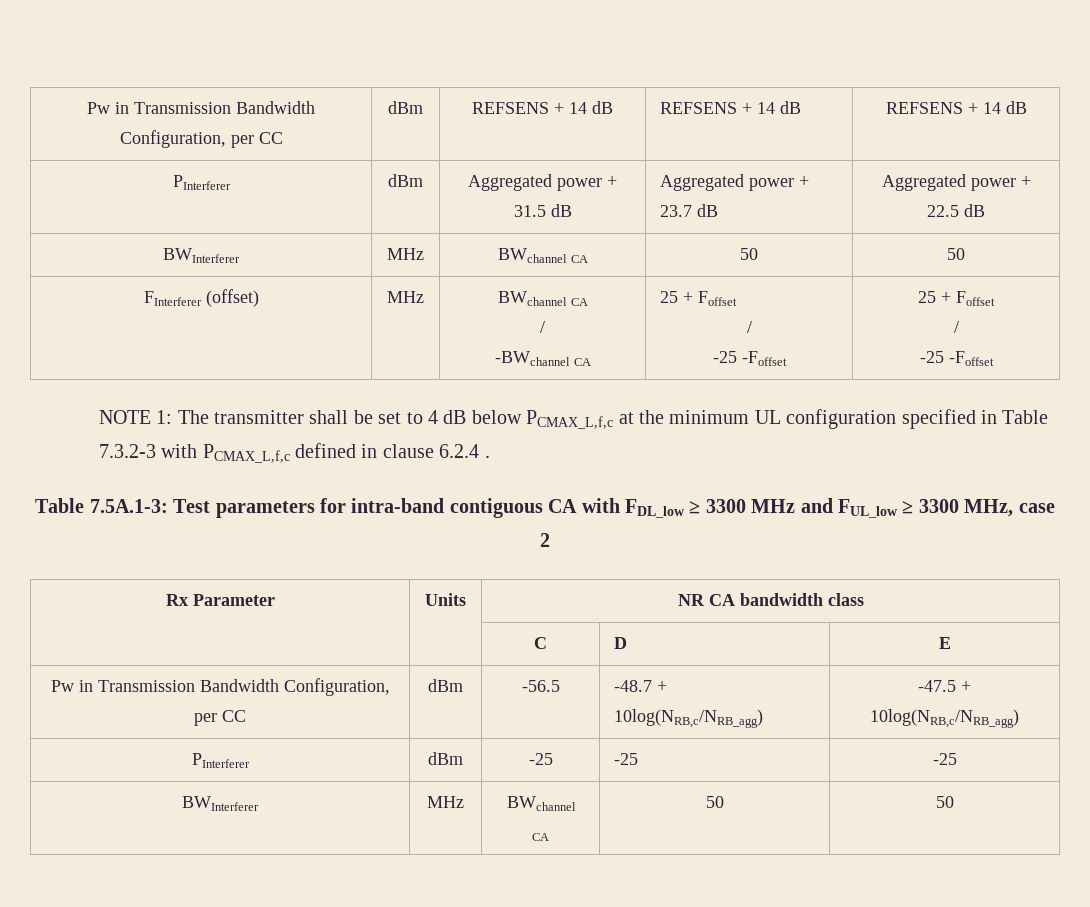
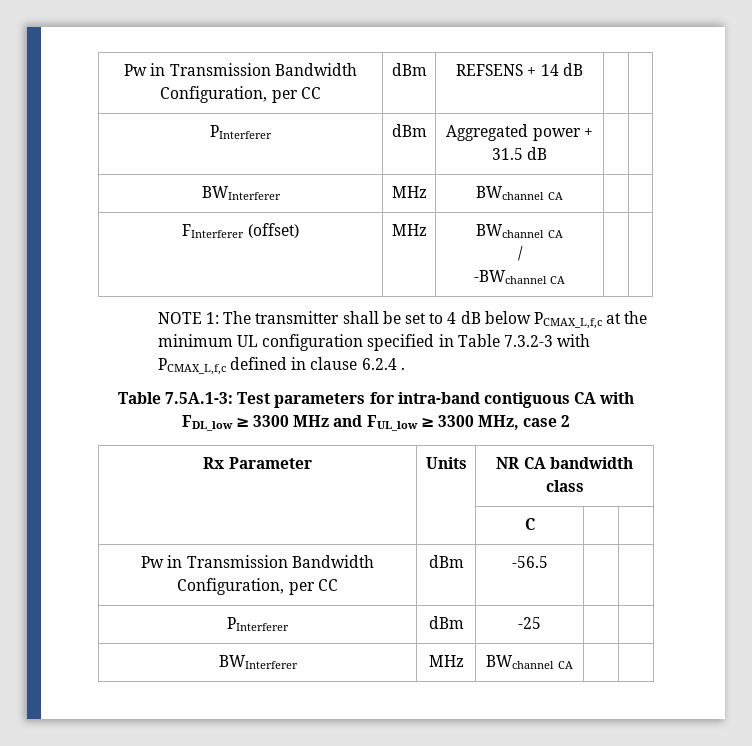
- Pw in Transmission Bandwidth Configuration, per CC | dBm | REFSENS + 14 dB | REFSENS + 14 dB | REFSENS + 14 dB
+ Pw in Transmission Bandwidth Configuration, per CC | dBm | REFSENS + 14 dB | |
- PInterferer | dBm | Aggregated power + 31.5 dB | Aggregated power + 23.7 dB | Aggregated power + 22.5 dB
- BWInterferer | MHz | BWchannel CA | 50 | 50
+ PInterferer | dBm | Aggregated power + 31.5 dB | |
+ BWInterferer | MHz | BWchannel CA | |
  FInterferer (offset) | MHz | BWchannel CA
  /
- -BWchannel CA | 25 + Foffset
- /
- -25 -Foffset | 25 + Foffset
- /
- -25 -Foffset
+ -BWchannel CA | |
- | | C | D | E
+ | | C | |
- Pw in Transmission Bandwidth Configuration, per CC | dBm | -56.5 | -48.7 + 10log(NRB,c/NRB_agg) | -47.5 + 10log(NRB,c/NRB_agg)
+ Pw in Transmission Bandwidth Configuration, per CC | dBm | -56.5 | |
- PInterferer | dBm | -25 | -25 | -25
- BWInterferer | MHz | BWchannel CA | 50 | 50
+ PInterferer | dBm | -25 | |
+ BWInterferer | MHz | BWchannel CA | |

